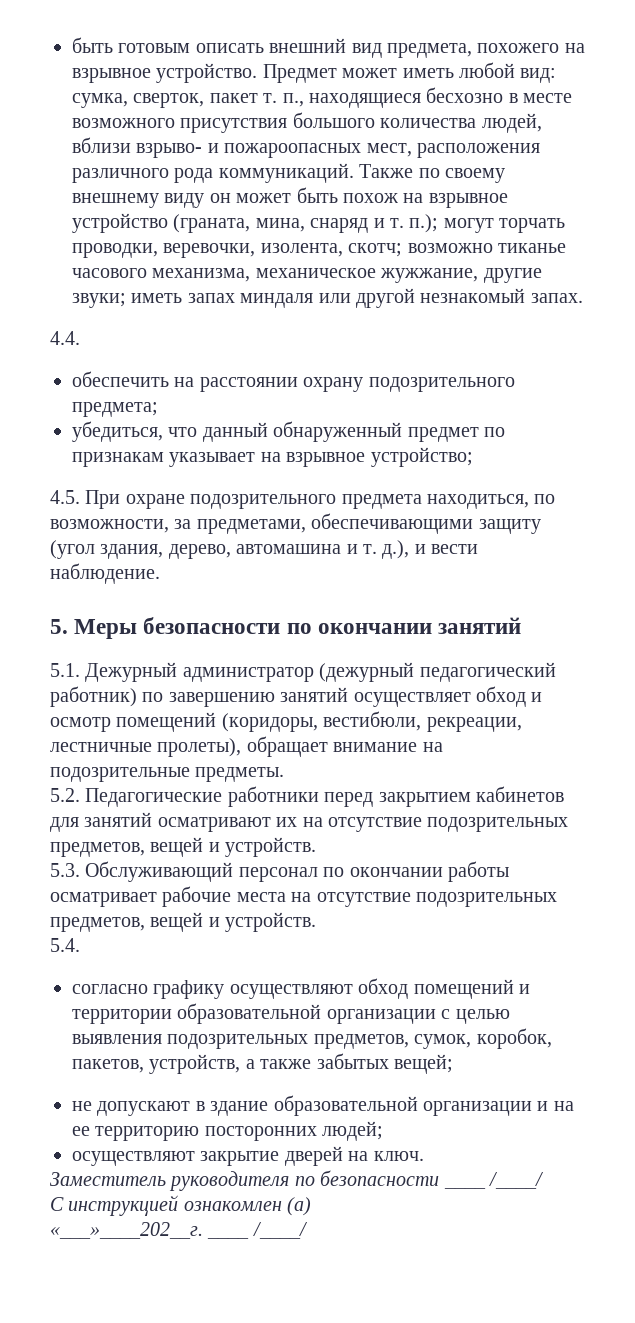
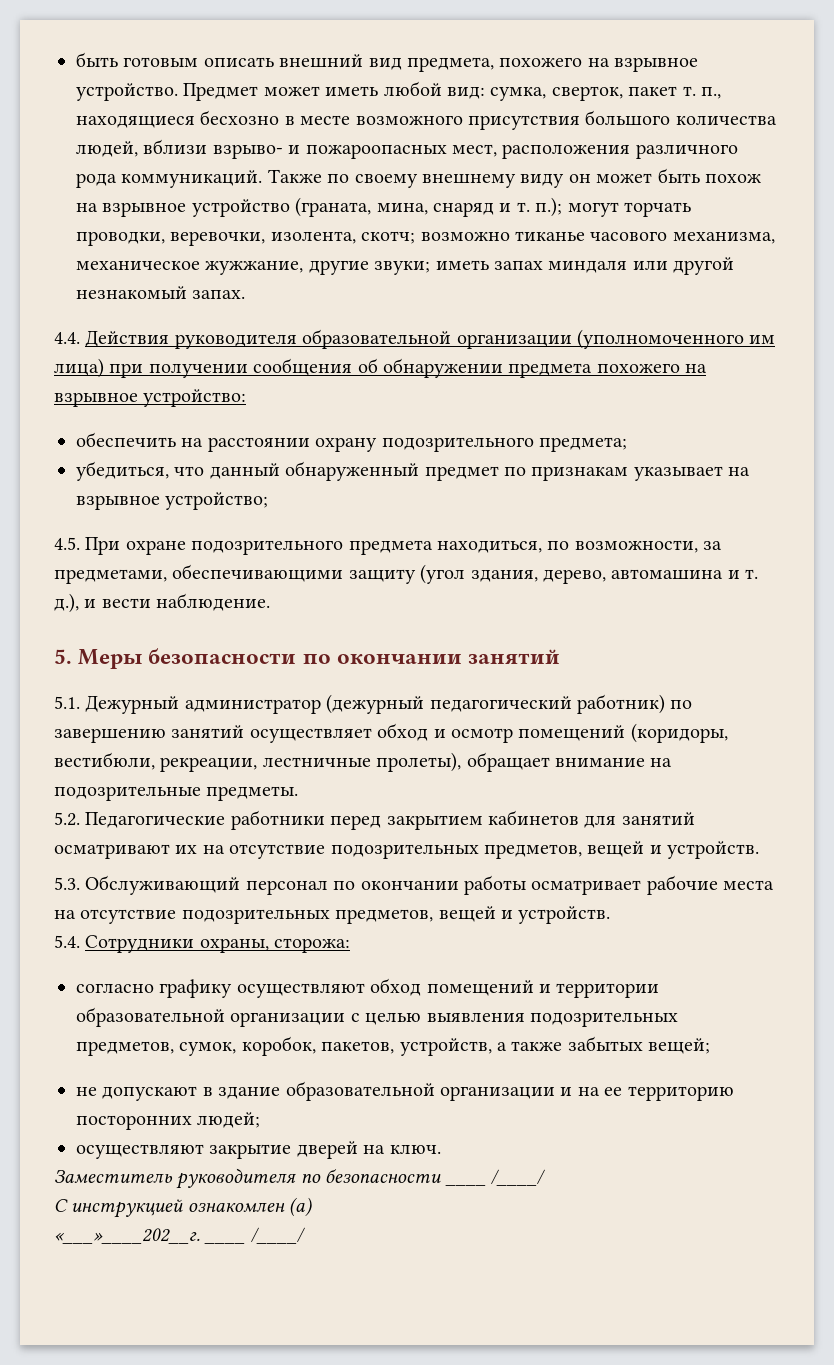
- 4.4.
+ 4.4. Действия руководителя образовательной организации (уполномоченного им лица) при получении сообщения об обнаружении предмета похожего на взрывное устройство:
- 5.4.
+ 5.4. Сотрудники охраны, сторожа:

